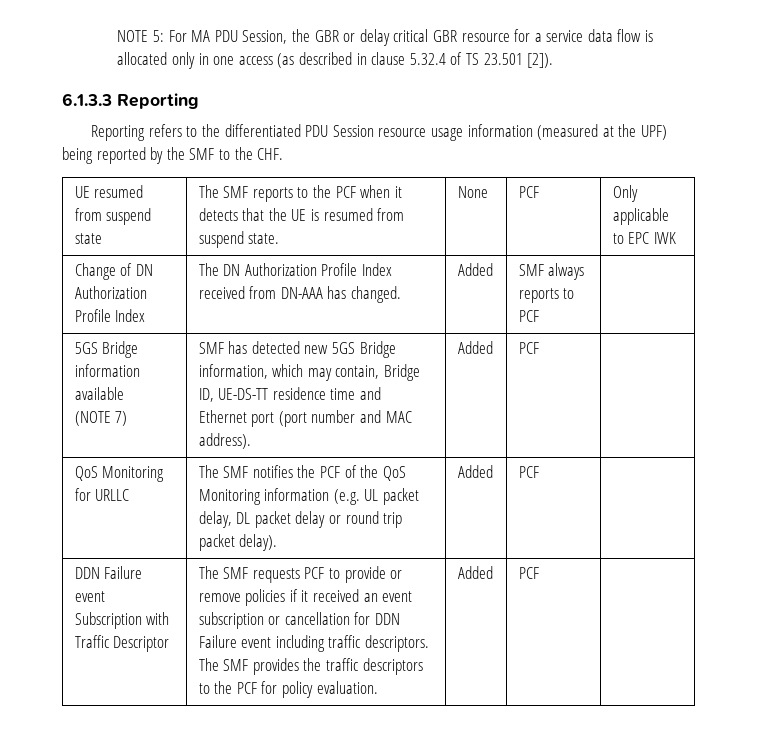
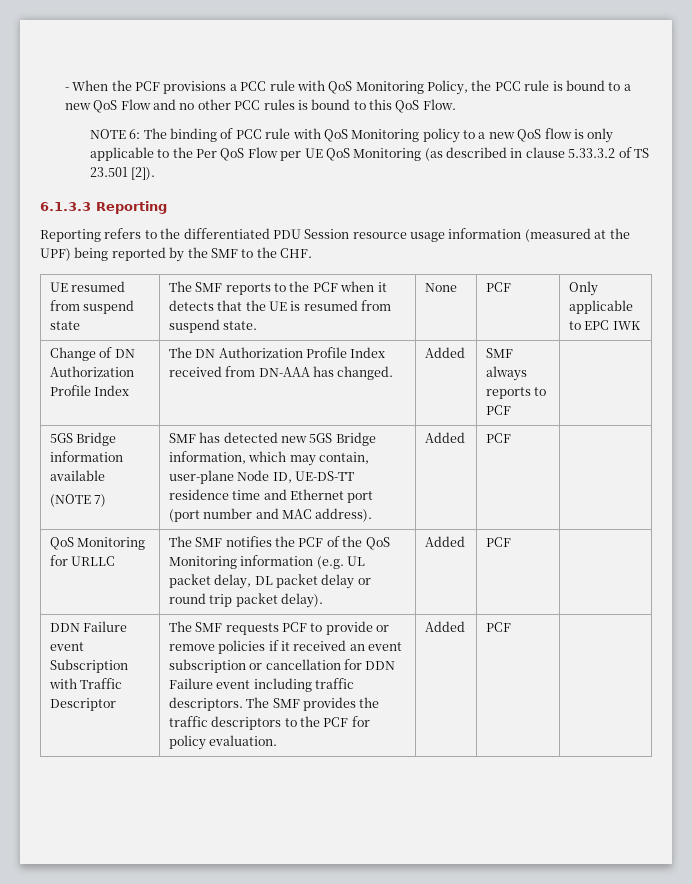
- NOTE 5: For MA PDU Session, the GBR or delay critical GBR resource for a service data flow is allocated only in one access (as described in clause 5.32.4 of TS 23.501 [2]).
+ - When the PCF provisions a PCC rule with QoS Monitoring Policy, the PCC rule is bound to a new QoS Flow and no other PCC rules is bound to this QoS Flow.
+ NOTE 6: The binding of PCC rule with QoS Monitoring policy to a new QoS flow is only applicable to the Per QoS Flow per UE QoS Monitoring (as described in clause 5.33.3.2 of TS 23.501 [2]).
  5GS Bridge information available
- (NOTE 7) | SMF has detected new 5GS Bridge information, which may contain, Bridge ID, UE-DS-TT residence time and Ethernet port (port number and MAC address). | Added | PCF |
+ (NOTE 7) | SMF has detected new 5GS Bridge information, which may contain, user-plane Node ID, UE-DS-TT residence time and Ethernet port (port number and MAC address). | Added | PCF |

